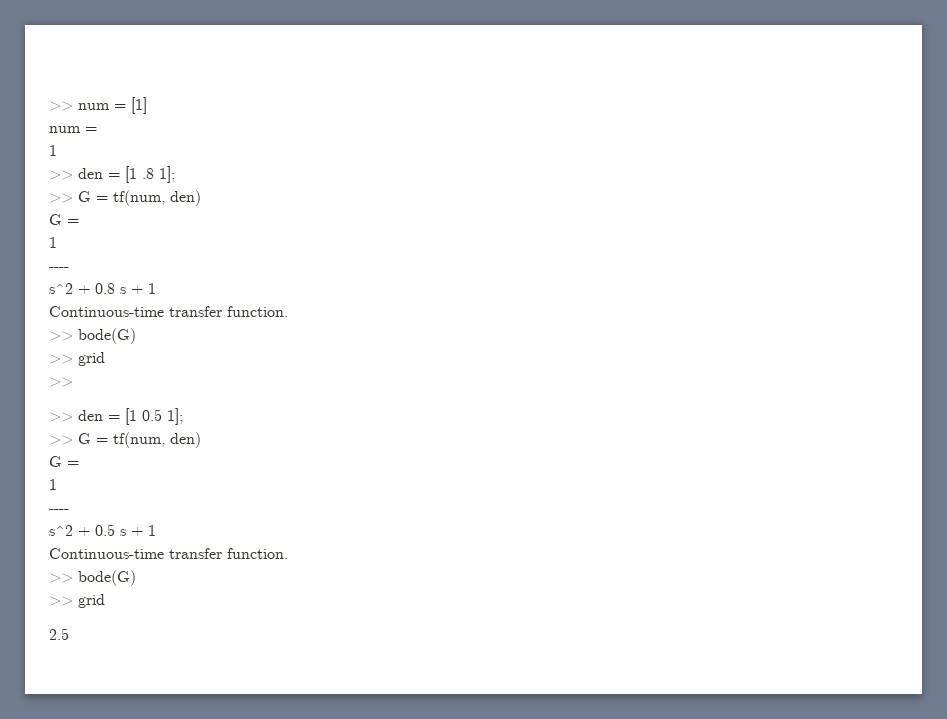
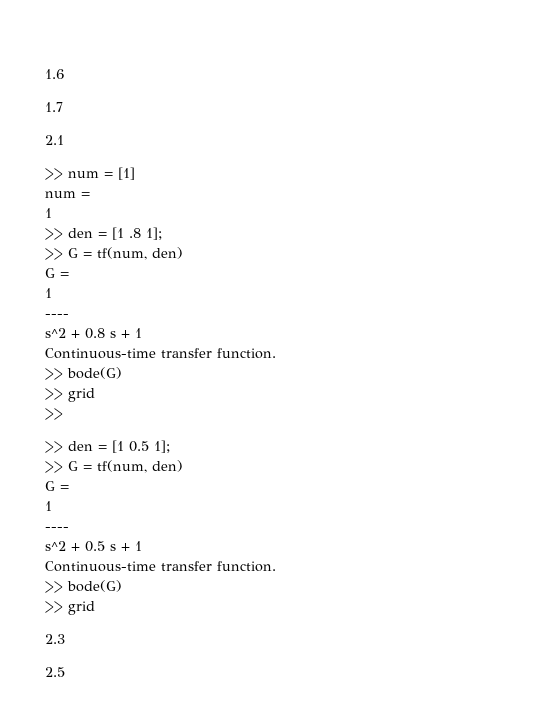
+ 1.6
+ 1.7
+ 2.1
+ 2.3

